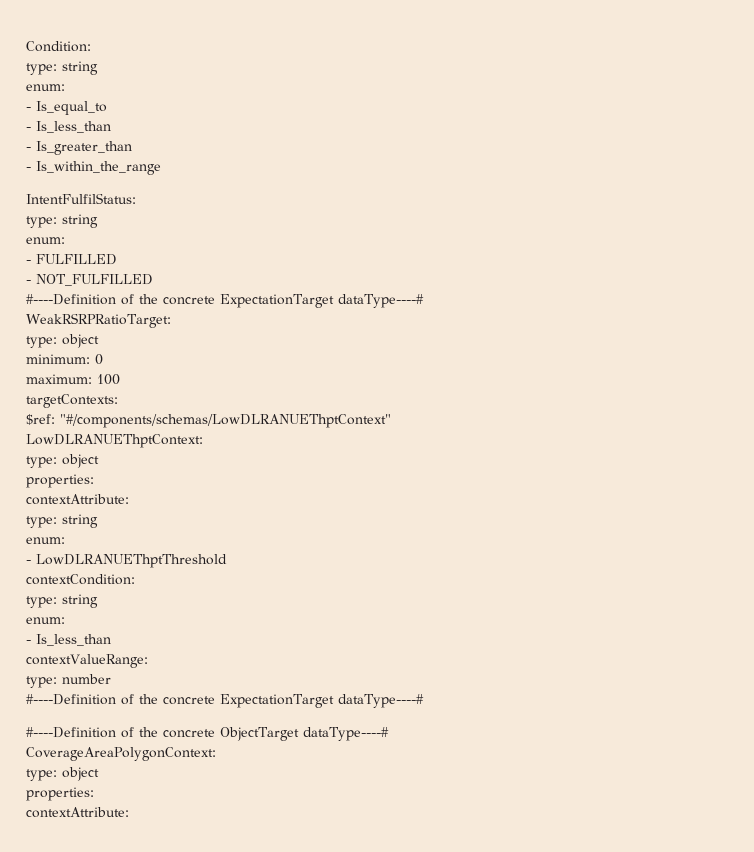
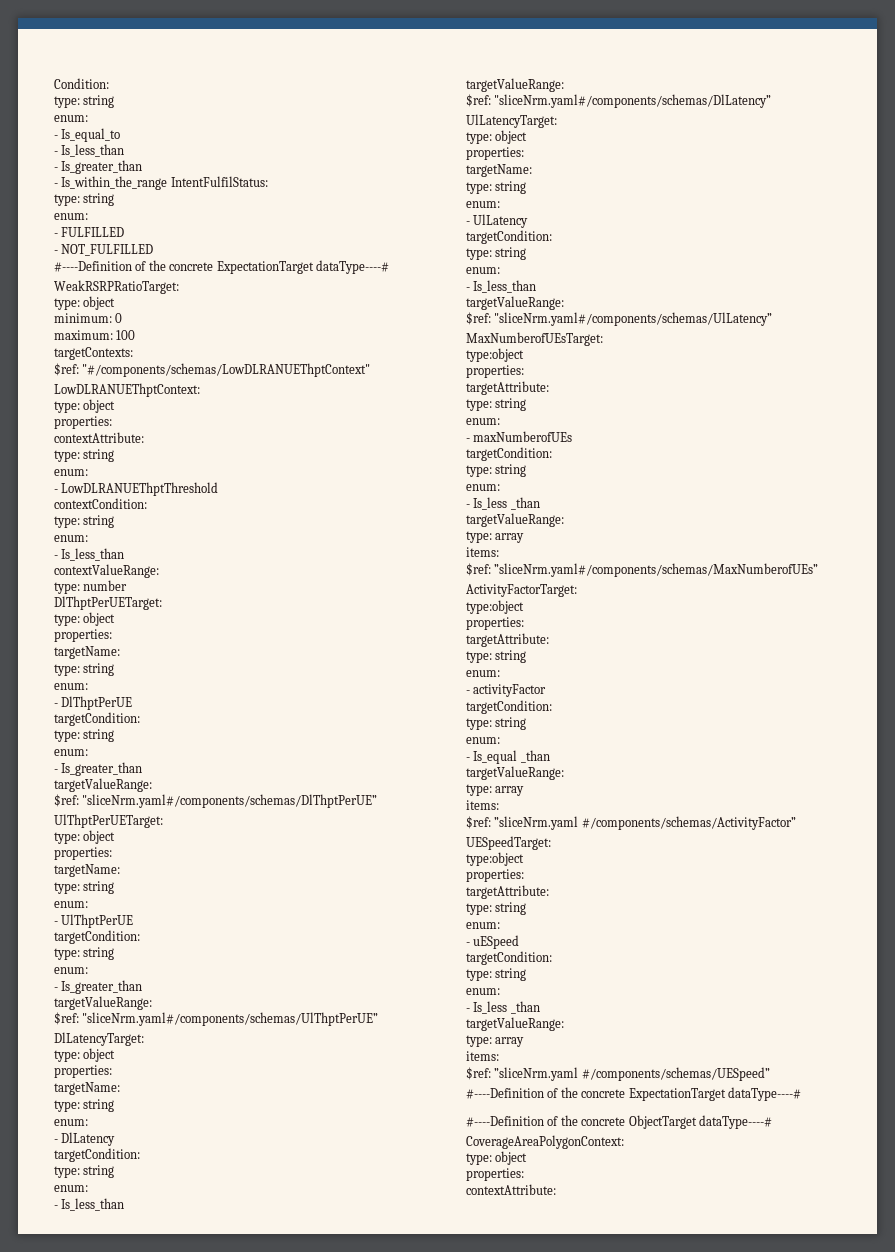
- - Is_within_the_range
- IntentFulfilStatus:
+ - Is_within_the_range IntentFulfilStatus:
+ DlThptPerUETarget:
+ type: object
+ properties:
+ targetName:
+ type: string
+ enum:
+ - DlThptPerUE
+ targetCondition:
+ type: string
+ enum:
+ - Is_greater_than
+ targetValueRange:
+ $ref: "sliceNrm.yaml#/components/schemas/DlThptPerUE”
+ UlThptPerUETarget:
+ type: object
+ properties:
+ targetName:
+ type: string
+ enum:
+ - UlThptPerUE
+ targetCondition:
+ type: string
+ enum:
+ - Is_greater_than
+ targetValueRange:
+ $ref: "sliceNrm.yaml#/components/schemas/UlThptPerUE”
+ DlLatencyTarget:
+ type: object
+ properties:
+ targetName:
+ type: string
+ enum:
+ - DlLatency
+ targetCondition:
+ type: string
+ enum:
+ - Is_less_than
+ targetValueRange:
+ $ref: "sliceNrm.yaml#/components/schemas/DlLatency”
+ UlLatencyTarget:
+ type: object
+ properties:
+ targetName:
+ type: string
+ enum:
+ - UlLatency
+ targetCondition:
+ type: string
+ enum:
+ - Is_less_than
+ targetValueRange:
+ $ref: "sliceNrm.yaml#/components/schemas/UlLatency”
+ MaxNumberofUEsTarget:
+ type:object
+ properties:
+ targetAttribute:
+ type: string
+ enum:
+ - maxNumberofUEs
+ targetCondition:
+ type: string
+ enum:
+ - Is_less _than
+ targetValueRange:
+ type: array
+ items:
+ $ref: ”sliceNrm.yaml#/components/schemas/MaxNumberofUEs”
+ ActivityFactorTarget:
+ type:object
+ properties:
+ targetAttribute:
+ type: string
+ enum:
+ - activityFactor
+ targetCondition:
+ type: string
+ enum:
+ - Is_equal _than
+ targetValueRange:
+ type: array
+ items:
+ $ref: ”sliceNrm.yaml #/components/schemas/ActivityFactor”
+ UESpeedTarget:
+ type:object
+ properties:
+ targetAttribute:
+ type: string
+ enum:
+ - uESpeed
+ targetCondition:
+ type: string
+ enum:
+ - Is_less _than
+ targetValueRange:
+ type: array
+ items:
+ $ref: ”sliceNrm.yaml #/components/schemas/UESpeed”

